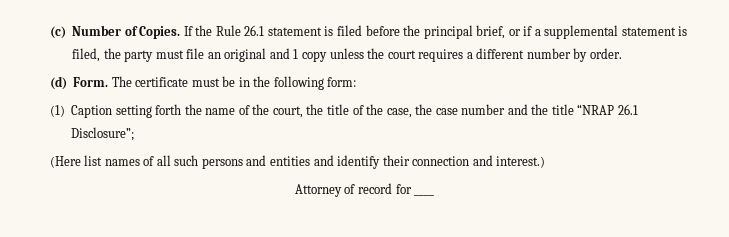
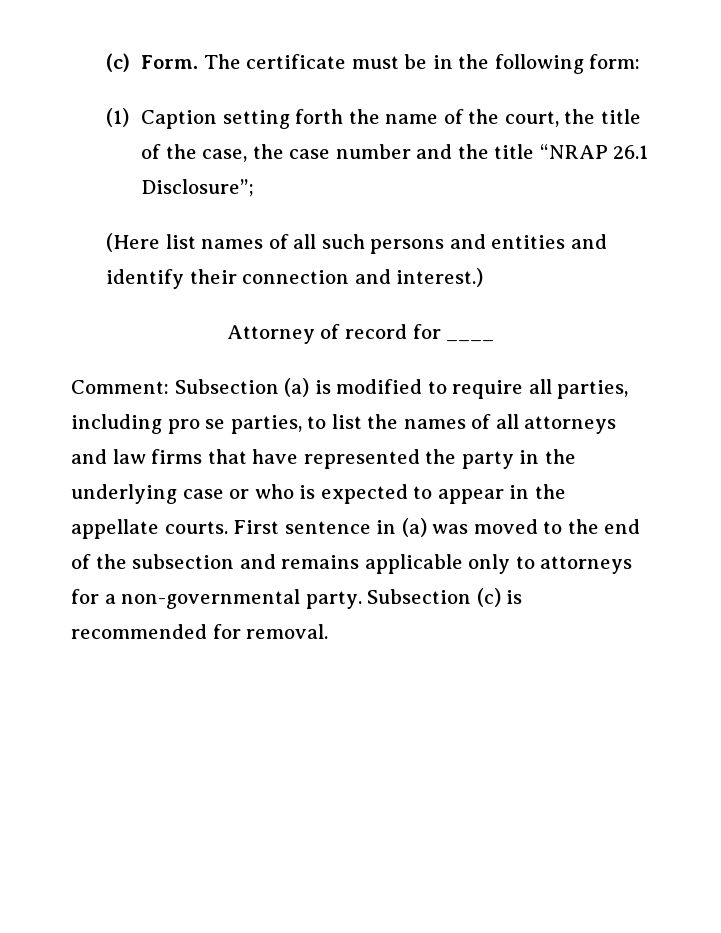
- (c) Number of Copies. If the Rule 26.1 statement is filed before the principal brief, or if a supplemental statement is filed, the party must file an original and 1 copy unless the court requires a different number by order.
- (d) Form.
+ (c) Form.
+ Comment: Subsection (a) is modified to require all parties, including pro se parties, to list the names of all attorneys and law firms that have represented the party in the underlying case or who is expected to appear in the appellate courts. First sentence in (a) was moved to the end of the subsection and remains applicable only to attorneys for a non-governmental party. Subsection (c) is recommended for removal.

